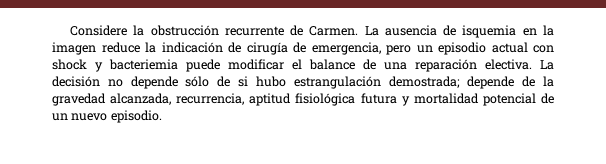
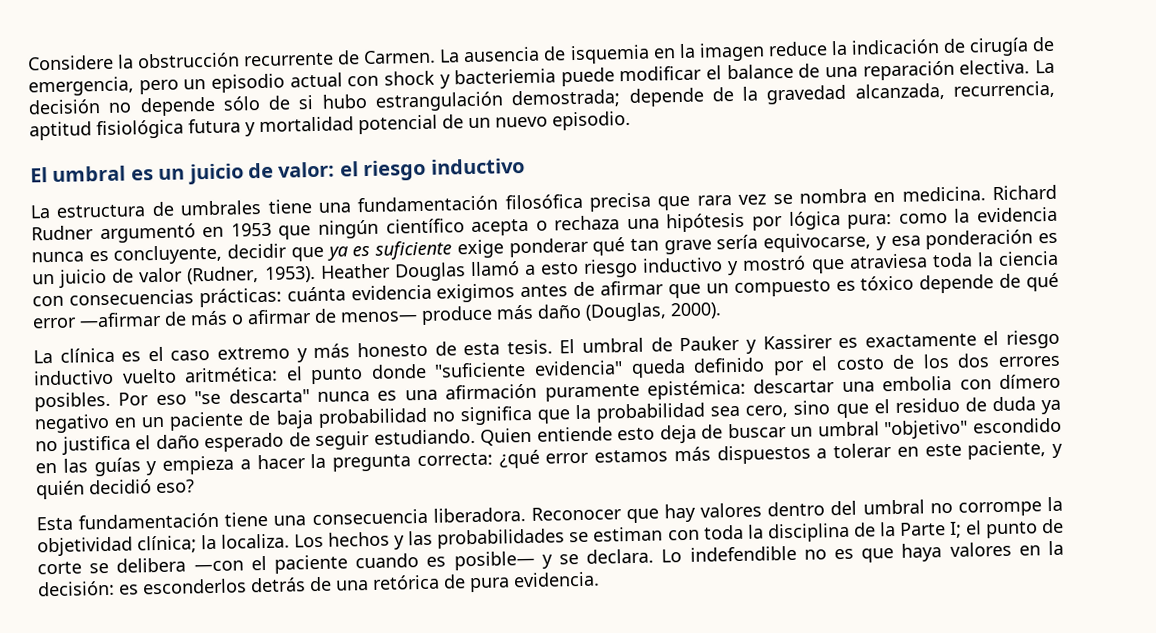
+ El umbral es un juicio de valor: el riesgo inductivo
+ La estructura de umbrales tiene una fundamentación filosófica precisa que rara vez se nombra en medicina. Richard Rudner argumentó en 1953 que ningún científico acepta o rechaza una hipótesis por lógica pura: como la evidencia nunca es concluyente, decidir que ya es suficiente exige ponderar qué tan grave sería equivocarse, y esa ponderación es un juicio de valor (Rudner, 1953). Heather Douglas llamó a esto riesgo inductivo y mostró que atraviesa toda la ciencia con consecuencias prácticas: cuánta evidencia exigimos antes de afirmar que un compuesto es tóxico depende de qué error —afirmar de más o afirmar de menos— produce más daño (Douglas, 2000).
+ La clínica es el caso extremo y más honesto de esta tesis. El umbral de Pauker y Kassirer es exactamente el riesgo inductivo vuelto aritmética: el punto donde "suficiente evidencia" queda definido por el costo de los dos errores posibles. Por eso "se descarta" nunca es una afirmación puramente epistémica: descartar una embolia con dímero negativo en un paciente de baja probabilidad no significa que la probabilidad sea cero, sino que el residuo de duda ya no justifica el daño esperado de seguir estudiando. Quien entiende esto deja de buscar un umbral "objetivo" escondido en las guías y empieza a hacer la pregunta correcta: ¿qué error estamos más dispuestos a tolerar en este paciente, y quién decidió eso?
+ Esta fundamentación tiene una consecuencia liberadora. Reconocer que hay valores dentro del umbral no corrompe la objetividad clínica; la localiza. Los hechos y las probabilidades se estiman con toda la disciplina de la Parte I; el punto de corte se delibera —con el paciente cuando es posible— y se declara. Lo indefendible no es que haya valores en la decisión: es esconderlos detrás de una retórica de pura evidencia.

